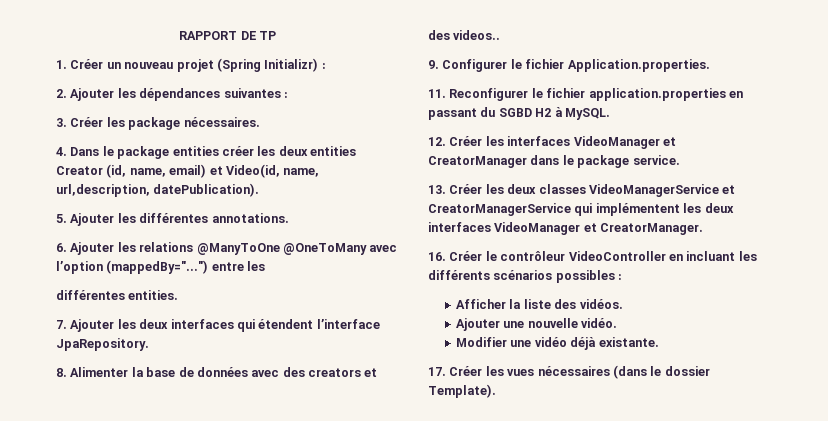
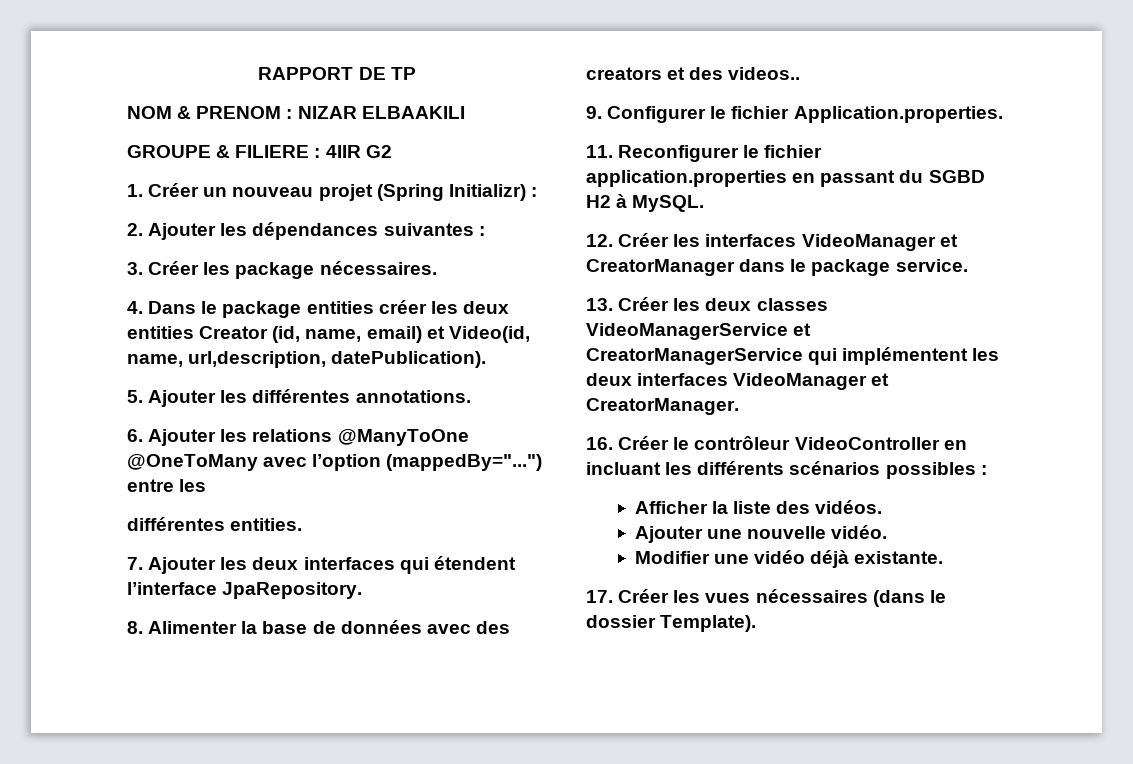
+ NOM & PRENOM : NIZAR ELBAAKILI
+ GROUPE & FILIERE : 4IIR G2

